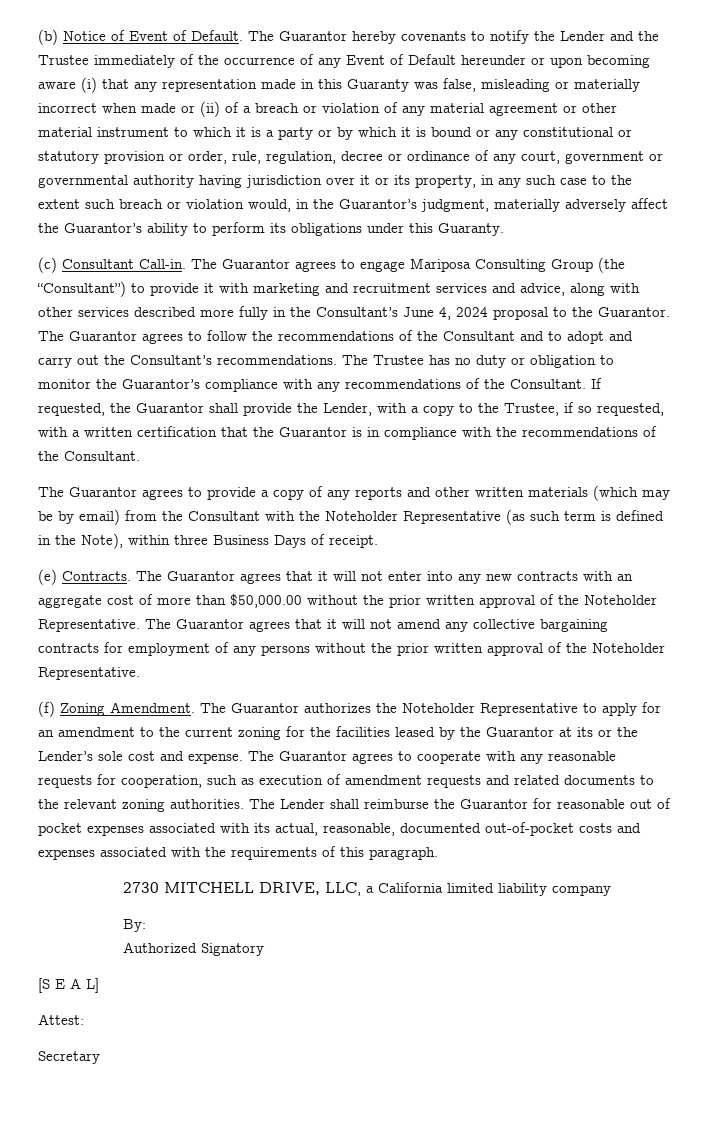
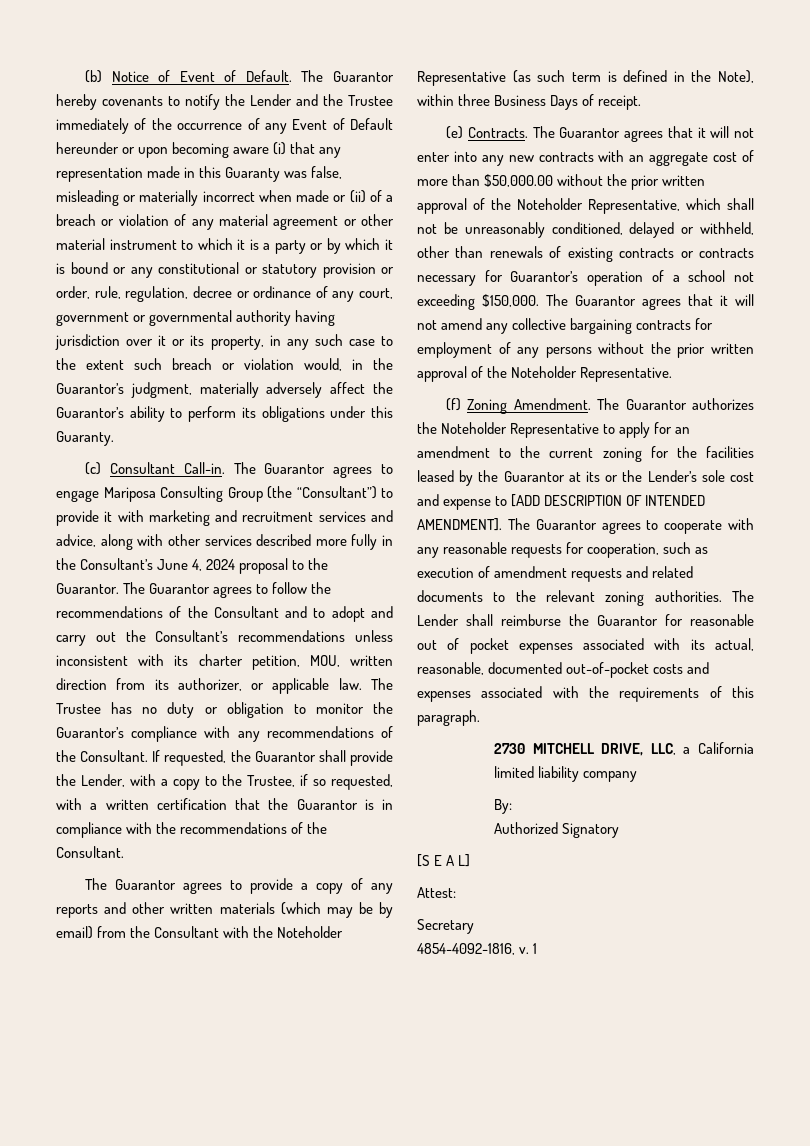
- The Guarantor agrees to follow the recommendations of the Consultant and to adopt and carry out the Consultant’s recommendations.
+ The Guarantor agrees to follow the recommendations of the Consultant and to adopt and carry out the Consultant’s recommendations unless inconsistent with its charter petition, MOU, written direction from its authorizer, or applicable law.
- The Guarantor agrees that it will not enter into any new contracts with an aggregate cost of more than $50,000.00 without the prior written approval of the Noteholder Representative.
+ The Guarantor agrees that it will not enter into any new contracts with an aggregate cost of more than $50,000.00 without the prior written approval of the Noteholder Representative, which shall not be unreasonably conditioned, delayed or withheld, other than renewals of existing contracts or contracts necessary for Guarantor’s operation of a school not exceeding $150,000.
- The Guarantor authorizes the Noteholder Representative to apply for an amendment to the current zoning for the facilities leased by the Guarantor at its or the Lender’s sole cost and expense.
+ The Guarantor authorizes the Noteholder Representative to apply for an amendment to the current zoning for the facilities leased by the Guarantor at its or the Lender’s sole cost and expense to [ADD DESCRIPTION OF INTENDED AMENDMENT].
+ 4854-4092-1816, v. 1

